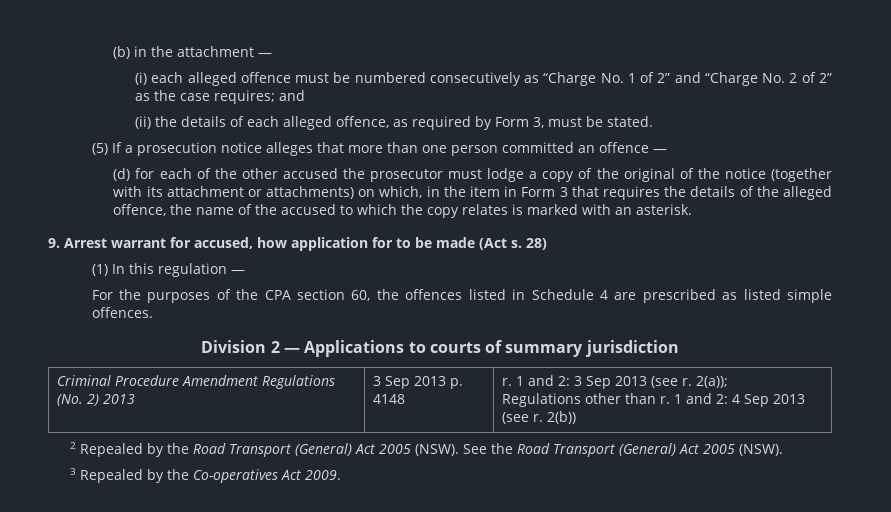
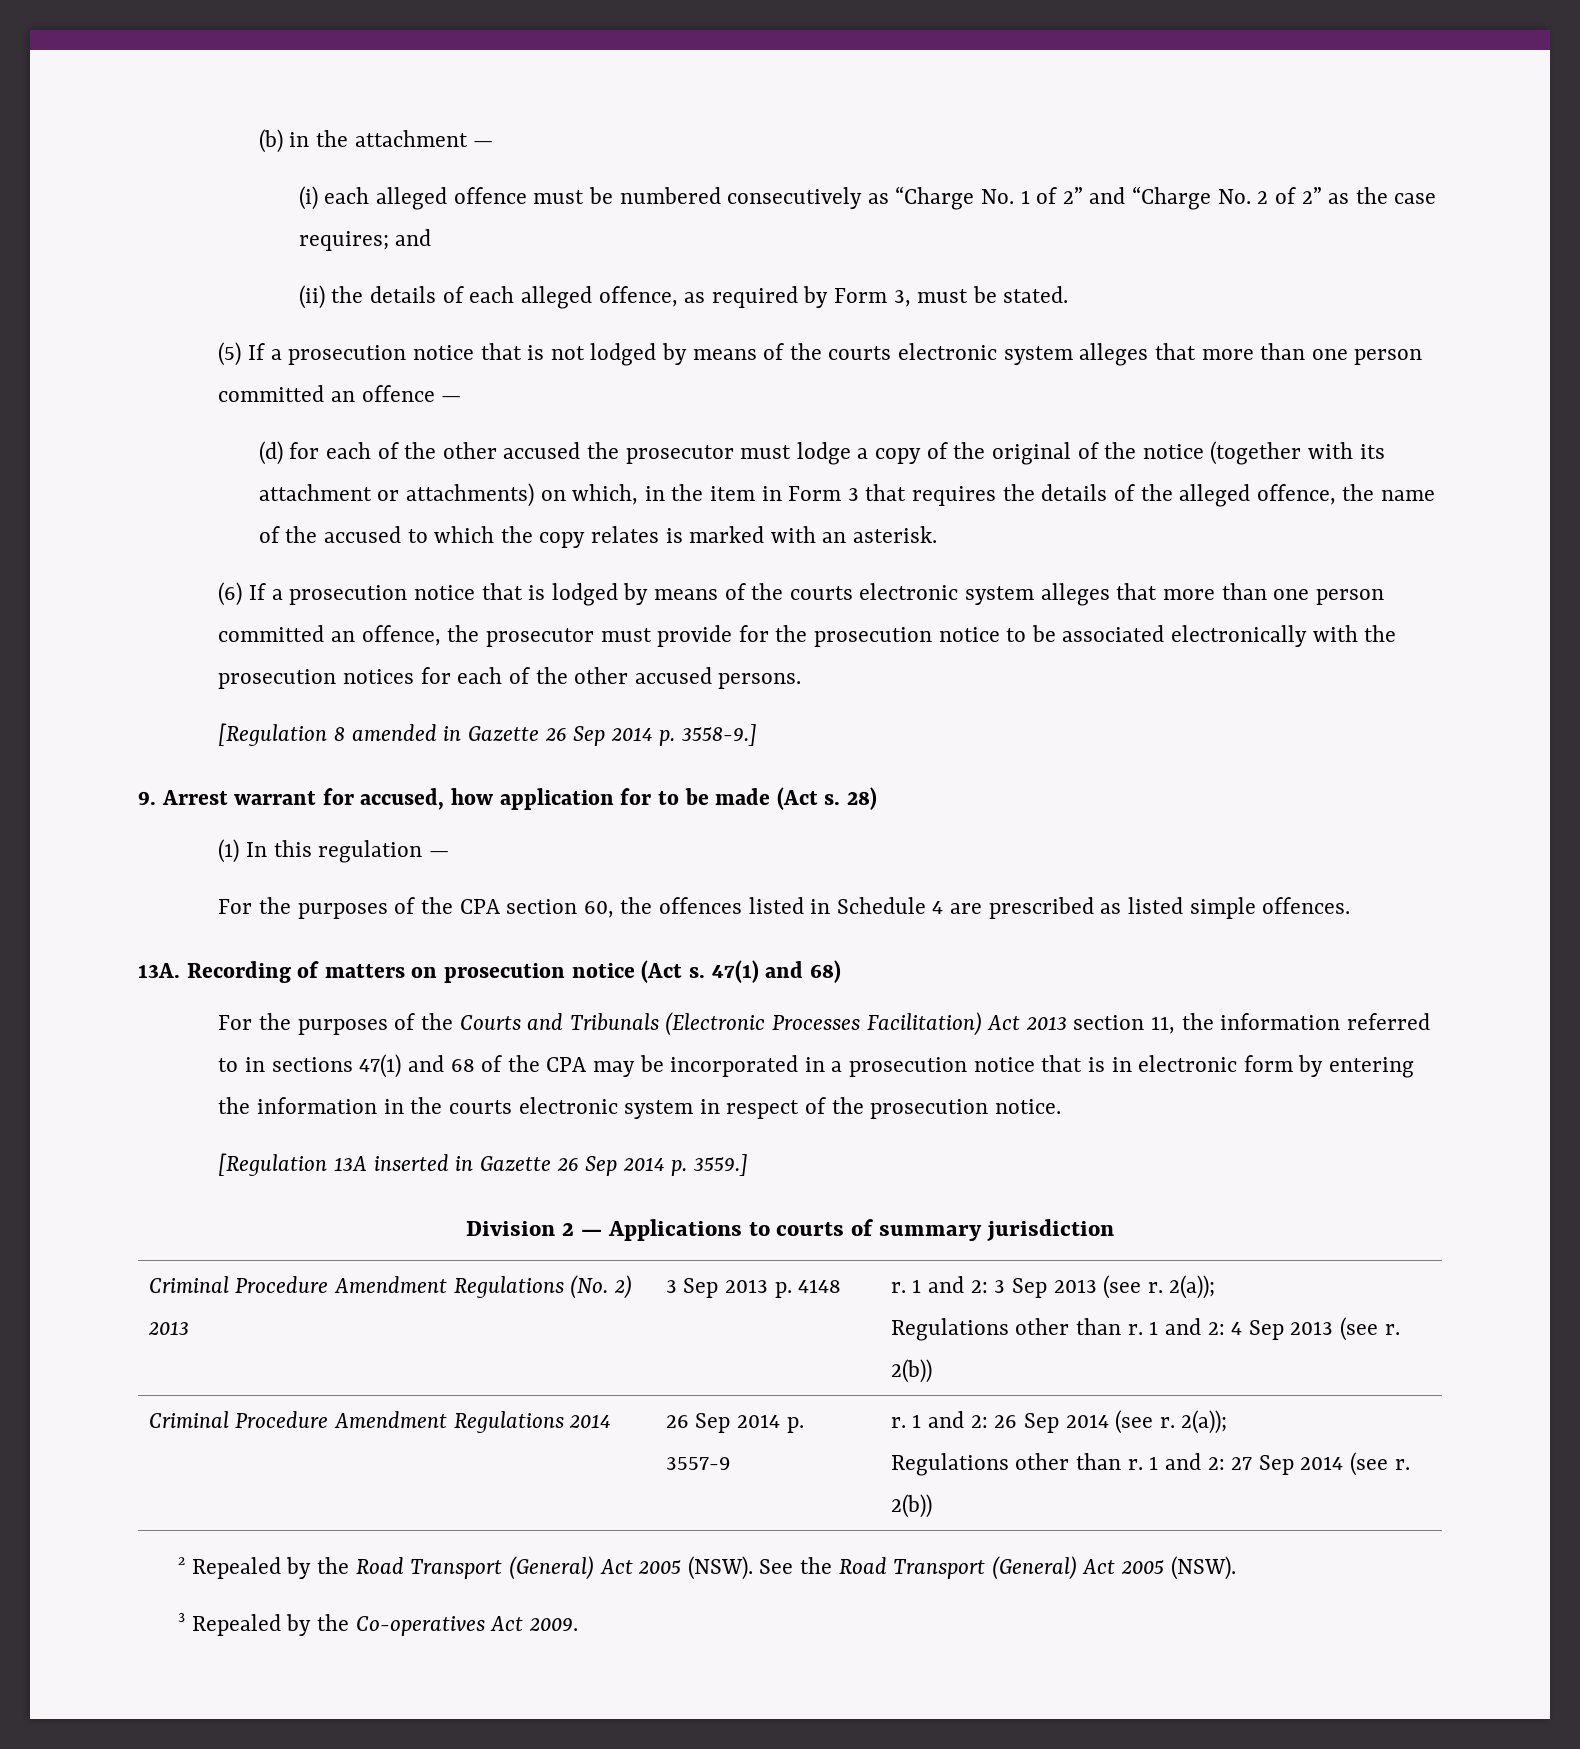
- (5) If a prosecution notice alleges that more than one person committed an offence —
+ (5) If a prosecution notice that is not lodged by means of the courts electronic system alleges that more than one person committed an offence —
+ (6) If a prosecution notice that is lodged by means of the courts electronic system alleges that more than one person committed an offence, the prosecutor must provide for the prosecution notice to be associated electronically with the prosecution notices for each of the other accused persons.
+ [Regulation 8 amended in Gazette 26 Sep 2014 p. 3558-9.]
+ 13A. Recording of matters on prosecution notice (Act s. 47(1) and 68)
+ For the purposes of the Courts and Tribunals (Electronic Processes Facilitation) Act 2013 section 11, the information referred to in sections 47(1) and 68 of the CPA may be incorporated in a prosecution notice that is in electronic form by entering the information in the courts electronic system in respect of the prosecution notice.
+ [Regulation 13A inserted in Gazette 26 Sep 2014 p. 3559.]
+ Criminal Procedure Amendment Regulations 2014 | 26 Sep 2014 p. 3557-9 | r. 1 and 2: 26 Sep 2014 (see r. 2(a));
+ Regulations other than r. 1 and 2: 27 Sep 2014 (see r. 2(b))

